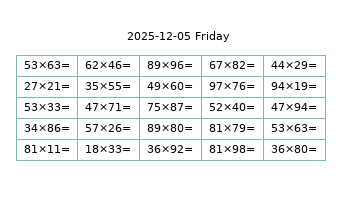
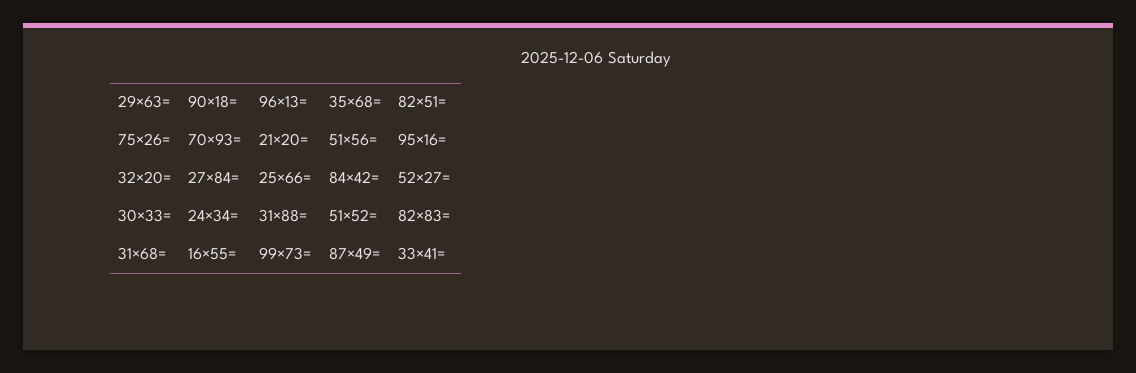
- 2025-12-05 Friday
- 53×63= | 62×46= | 89×96= | 67×82= | 44×29=
- 27×21= | 35×55= | 49×60= | 97×76= | 94×19=
- 53×33= | 47×71= | 75×87= | 52×40= | 47×94=
- 34×86= | 57×26= | 89×80= | 81×79= | 53×63=
- 81×11= | 18×33= | 36×92= | 81×98= | 36×80=
+ 2025-12-06 Saturday
+ 29×63= | 90×18= | 96×13= | 35×68= | 82×51=
+ 75×26= | 70×93= | 21×20= | 51×56= | 95×16=
+ 32×20= | 27×84= | 25×66= | 84×42= | 52×27=
+ 30×33= | 24×34= | 31×88= | 51×52= | 82×83=
+ 31×68= | 16×55= | 99×73= | 87×49= | 33×41=

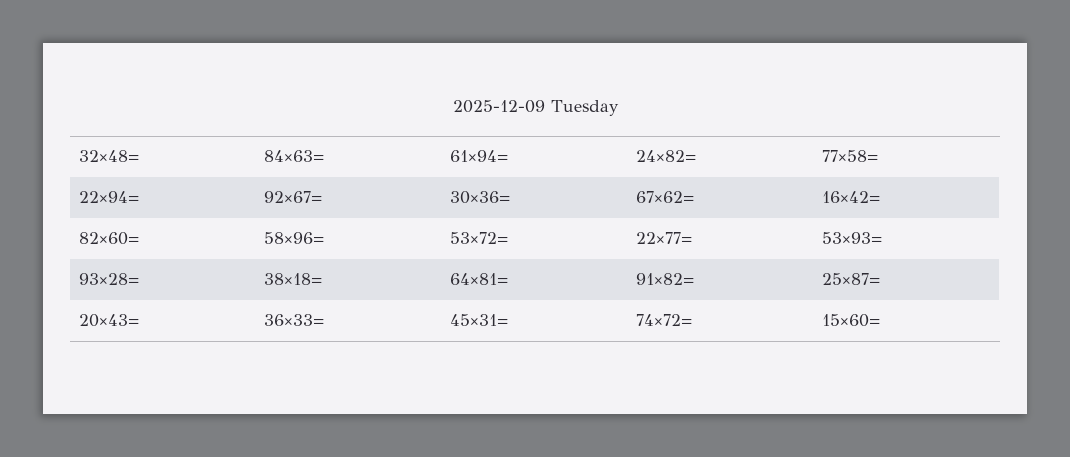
- 2025-12-06 Saturday
- 29×63= | 90×18= | 96×13= | 35×68= | 82×51=
- 75×26= | 70×93= | 21×20= | 51×56= | 95×16=
- 32×20= | 27×84= | 25×66= | 84×42= | 52×27=
- 30×33= | 24×34= | 31×88= | 51×52= | 82×83=
- 31×68= | 16×55= | 99×73= | 87×49= | 33×41=
+ 2025-12-09 Tuesday
+ 32×48= | 84×63= | 61×94= | 24×82= | 77×58=
+ 22×94= | 92×67= | 30×36= | 67×62= | 16×42=
+ 82×60= | 58×96= | 53×72= | 22×77= | 53×93=
+ 93×28= | 38×18= | 64×81= | 91×82= | 25×87=
+ 20×43= | 36×33= | 45×31= | 74×72= | 15×60=

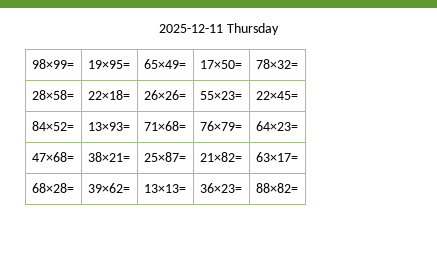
- 2025-12-09 Tuesday
- 32×48= | 84×63= | 61×94= | 24×82= | 77×58=
- 22×94= | 92×67= | 30×36= | 67×62= | 16×42=
- 82×60= | 58×96= | 53×72= | 22×77= | 53×93=
- 93×28= | 38×18= | 64×81= | 91×82= | 25×87=
- 20×43= | 36×33= | 45×31= | 74×72= | 15×60=
+ 2025-12-11 Thursday
+ 98×99= | 19×95= | 65×49= | 17×50= | 78×32=
+ 28×58= | 22×18= | 26×26= | 55×23= | 22×45=
+ 84×52= | 13×93= | 71×68= | 76×79= | 64×23=
+ 47×68= | 38×21= | 25×87= | 21×82= | 63×17=
+ 68×28= | 39×62= | 13×13= | 36×23= | 88×82=

